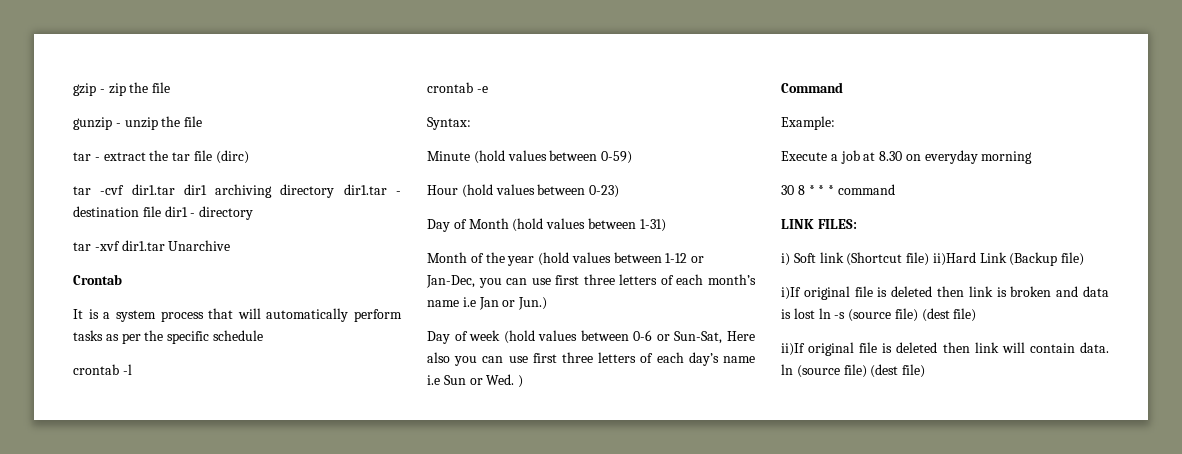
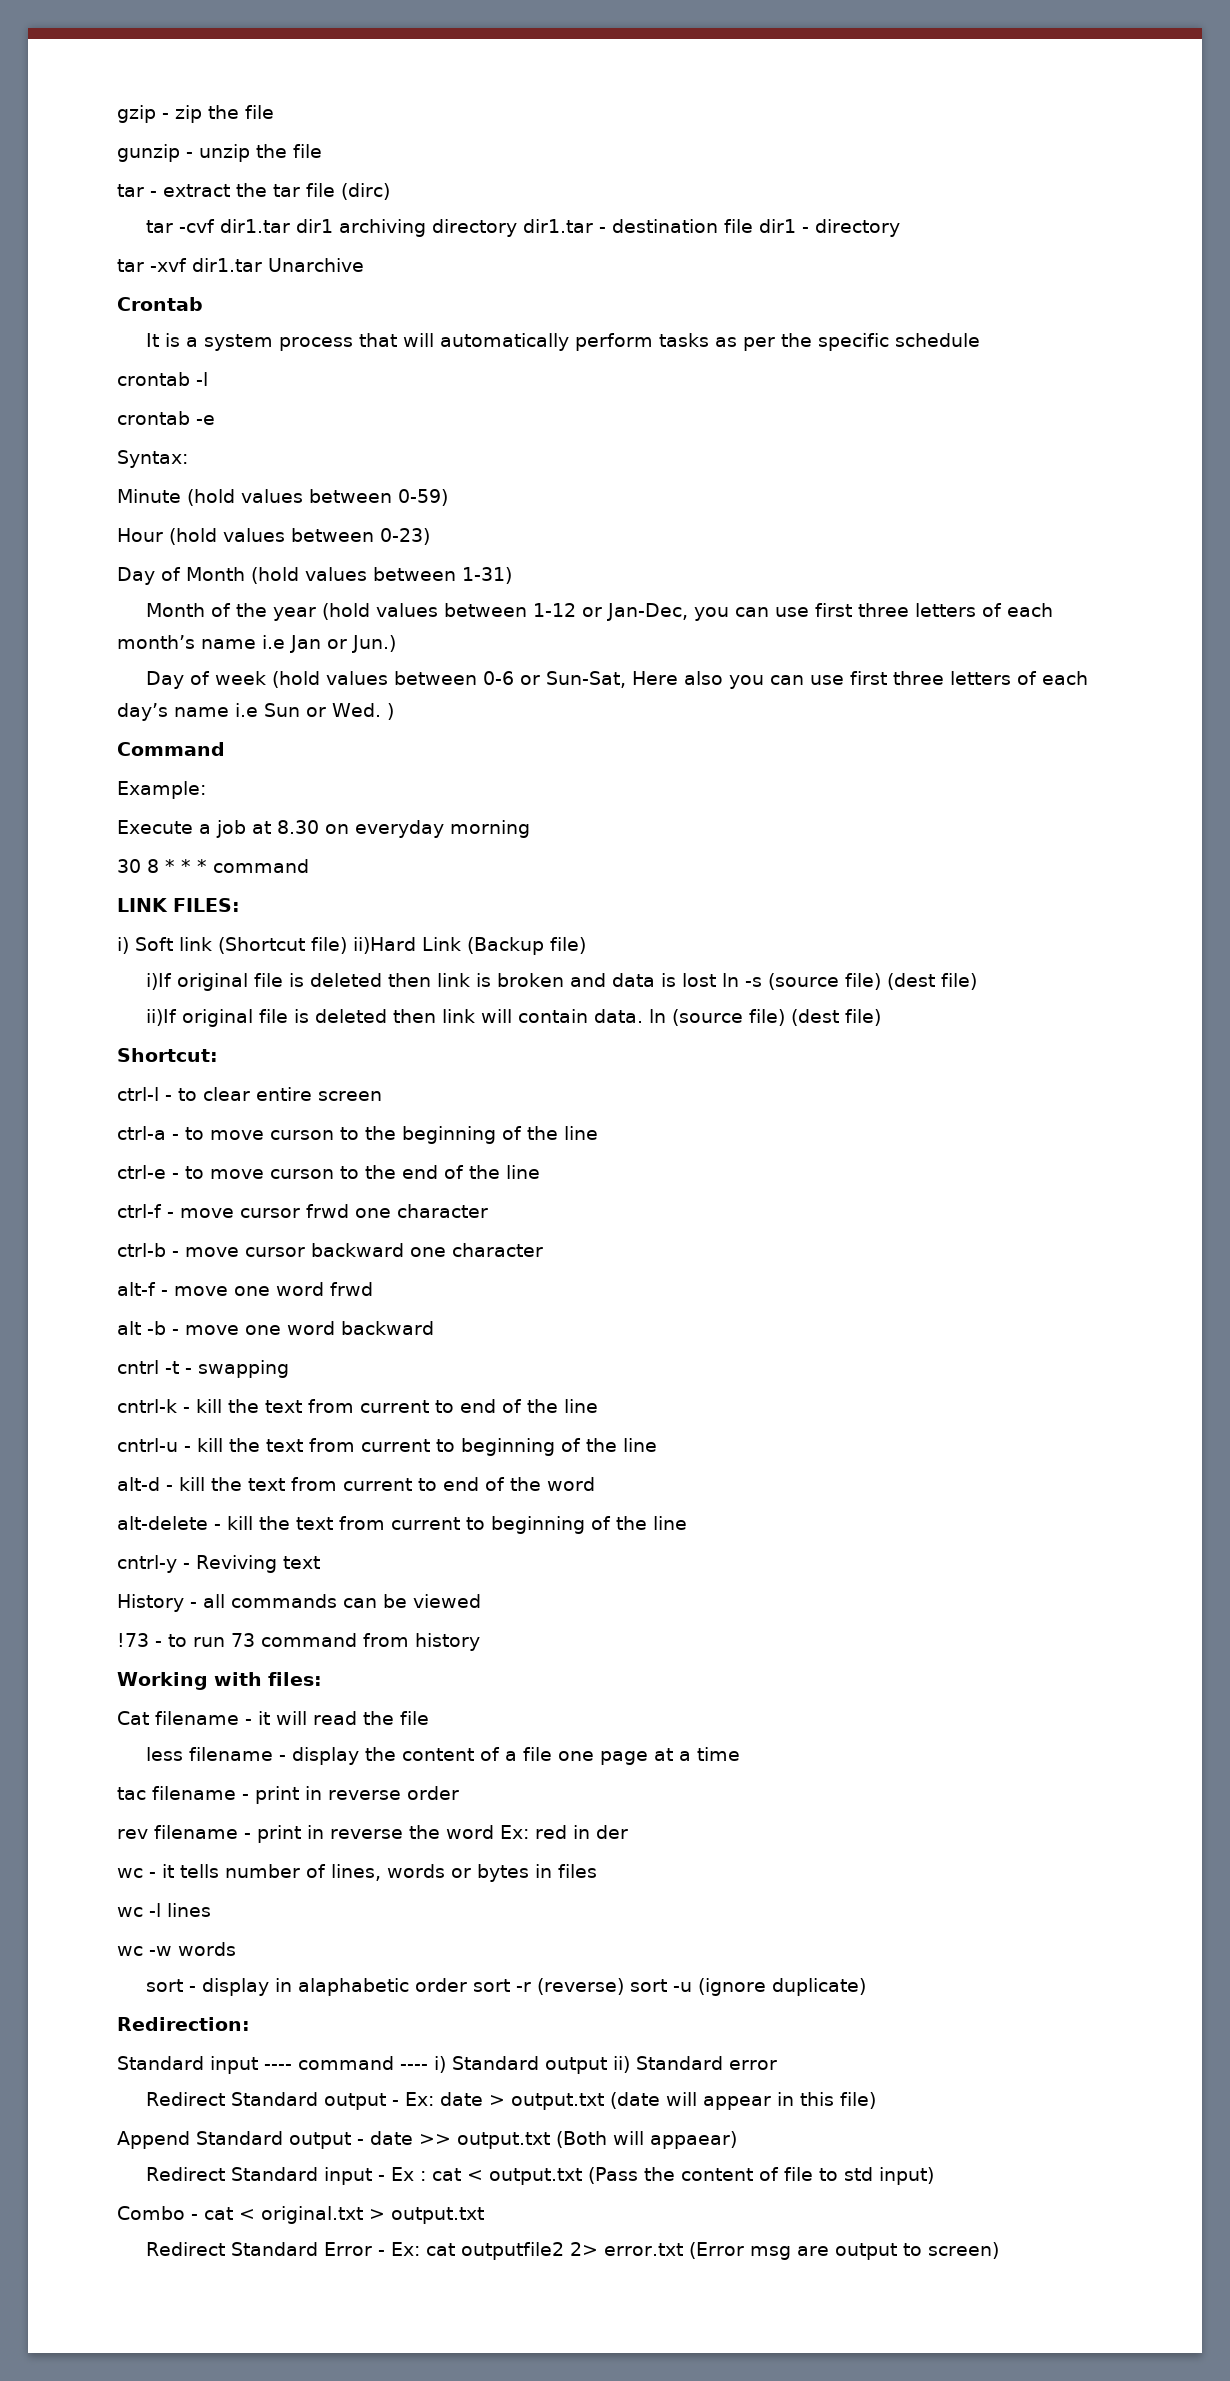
+ Shortcut:
+ ctrl-l - to clear entire screen
+ ctrl-a - to move curson to the beginning of the line
+ ctrl-e - to move curson to the end of the line
+ ctrl-f - move cursor frwd one character
+ ctrl-b - move cursor backward one character
+ alt-f - move one word frwd
+ alt -b - move one word backward
+ cntrl -t - swapping
+ cntrl-k - kill the text from current to end of the line
+ cntrl-u - kill the text from current to beginning of the line
+ alt-d - kill the text from current to end of the word
+ alt-delete - kill the text from current to beginning of the line
+ cntrl-y - Reviving text
+ History - all commands can be viewed
+ !73 - to run 73 command from history
+ Working with files:
+ Cat filename - it will read the file
+ less filename - display the content of a file one page at a time
+ tac filename - print in reverse order
+ rev filename - print in reverse the word Ex: red in der
+ wc - it tells number of lines, words or bytes in files
+ wc -l lines
+ wc -w words
+ sort - display in alaphabetic order sort -r (reverse) sort -u (ignore duplicate)
+ Redirection:
+ Standard input ---- command ---- i) Standard output ii) Standard error
+ Redirect Standard output - Ex: date > output.txt (date will appear in this file)
+ Append Standard output - date >> output.txt (Both will appaear)
+ Redirect Standard input - Ex : cat < output.txt (Pass the content of file to std input)
+ Combo - cat < original.txt > output.txt
+ Redirect Standard Error - Ex: cat outputfile2 2> error.txt (Error msg are output to screen)

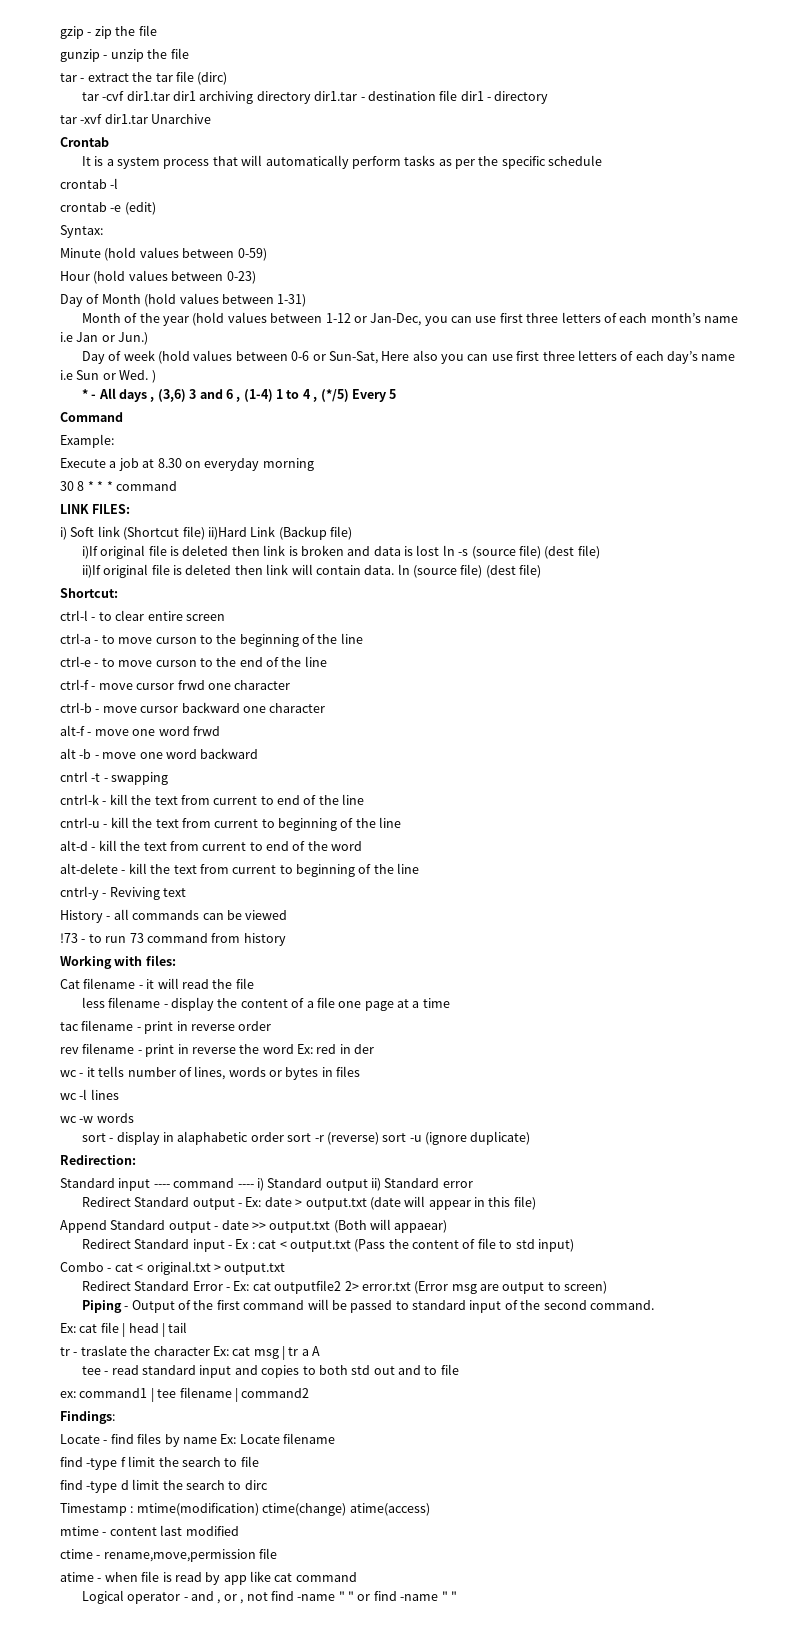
- crontab -e
+ crontab -e (edit)
+ * - All days , (3,6) 3 and 6 , (1-4) 1 to 4 , (*/5) Every 5
+ Piping - Output of the first command will be passed to standard input of the second command.
+ Ex: cat file | head | tail
+ tr - traslate the character Ex: cat msg | tr a A
+ tee - read standard input and copies to both std out and to file
+ ex: command1 | tee filename | command2
+ Findings:
+ Locate - find files by name Ex: Locate filename
+ find -type f limit the search to file
+ find -type d limit the search to dirc
+ Timestamp : mtime(modification) ctime(change) atime(access)
+ mtime - content last modified
+ ctime - rename,move,permission file
+ atime - when file is read by app like cat command
+ Logical operator - and , or , not find -name " " or find -name " "

